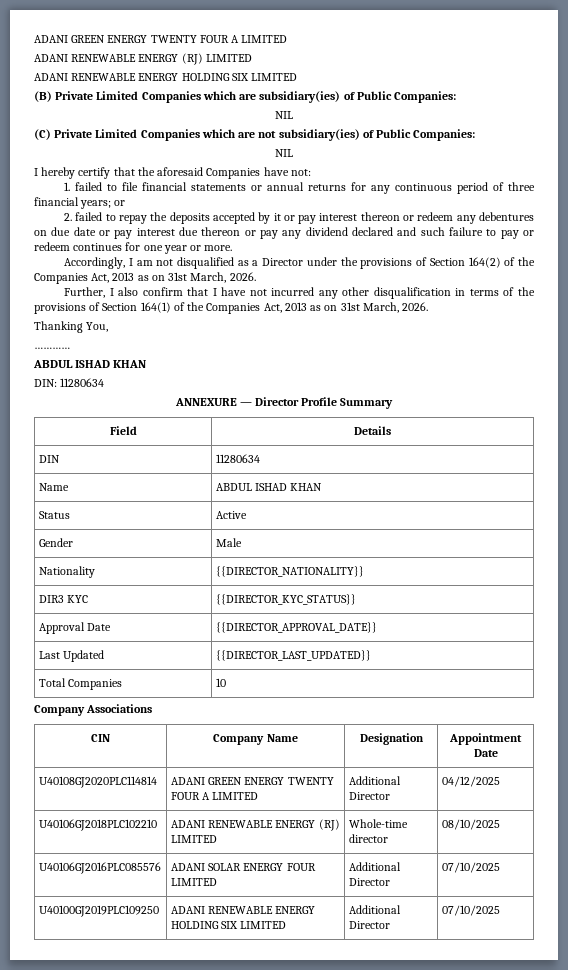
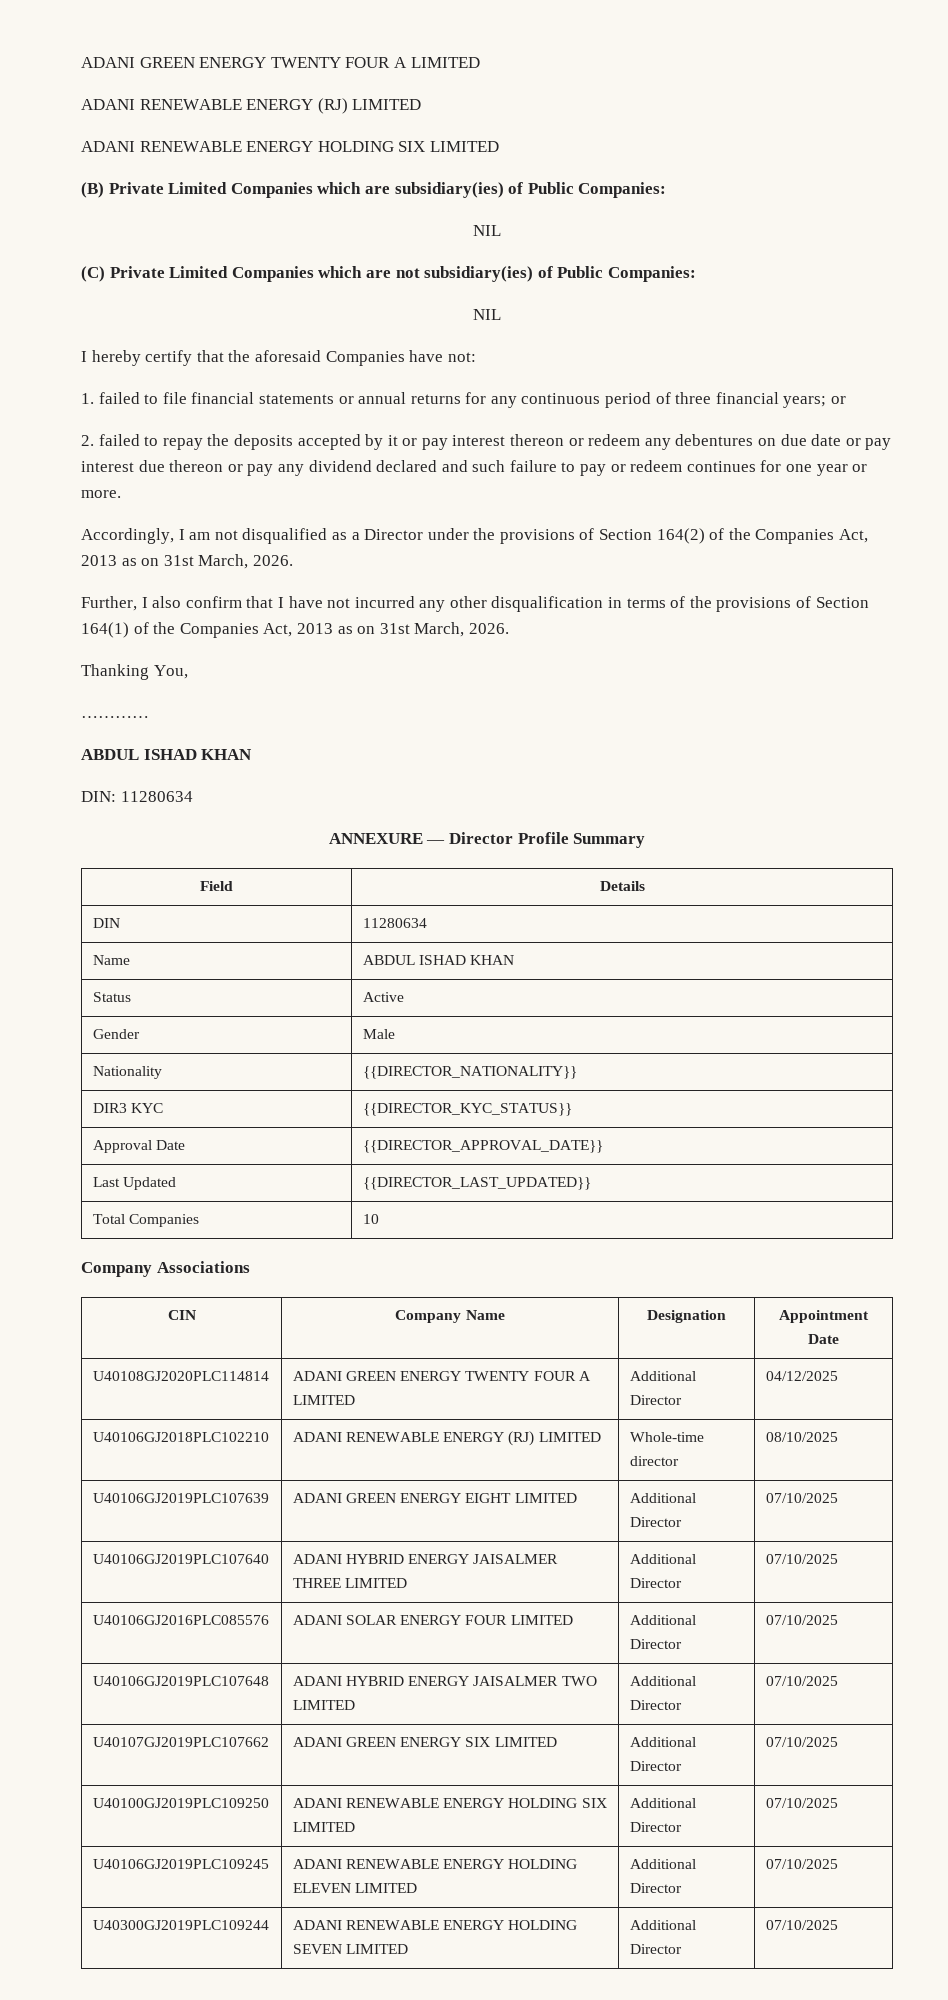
+ U40106GJ2019PLC107639 | ADANI GREEN ENERGY EIGHT LIMITED | Additional Director | 07/10/2025
+ U40106GJ2019PLC107640 | ADANI HYBRID ENERGY JAISALMER THREE LIMITED | Additional Director | 07/10/2025
+ U40106GJ2019PLC107648 | ADANI HYBRID ENERGY JAISALMER TWO LIMITED | Additional Director | 07/10/2025
+ U40107GJ2019PLC107662 | ADANI GREEN ENERGY SIX LIMITED | Additional Director | 07/10/2025
+ U40106GJ2019PLC109245 | ADANI RENEWABLE ENERGY HOLDING ELEVEN LIMITED | Additional Director | 07/10/2025
+ U40300GJ2019PLC109244 | ADANI RENEWABLE ENERGY HOLDING SEVEN LIMITED | Additional Director | 07/10/2025

